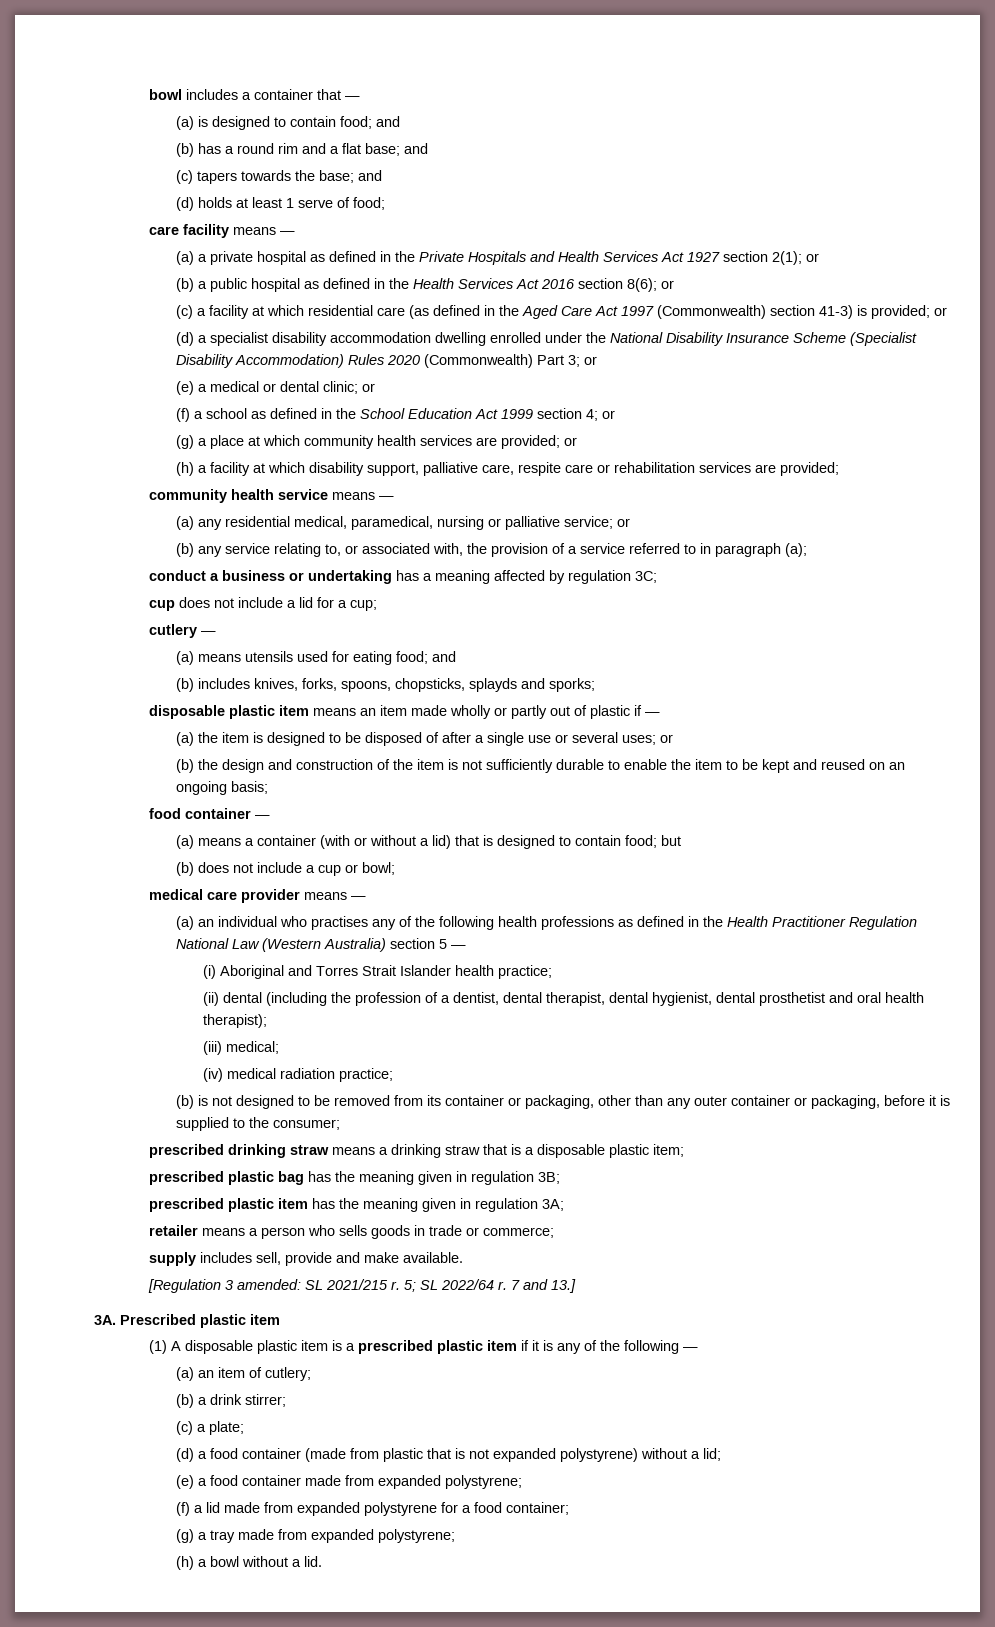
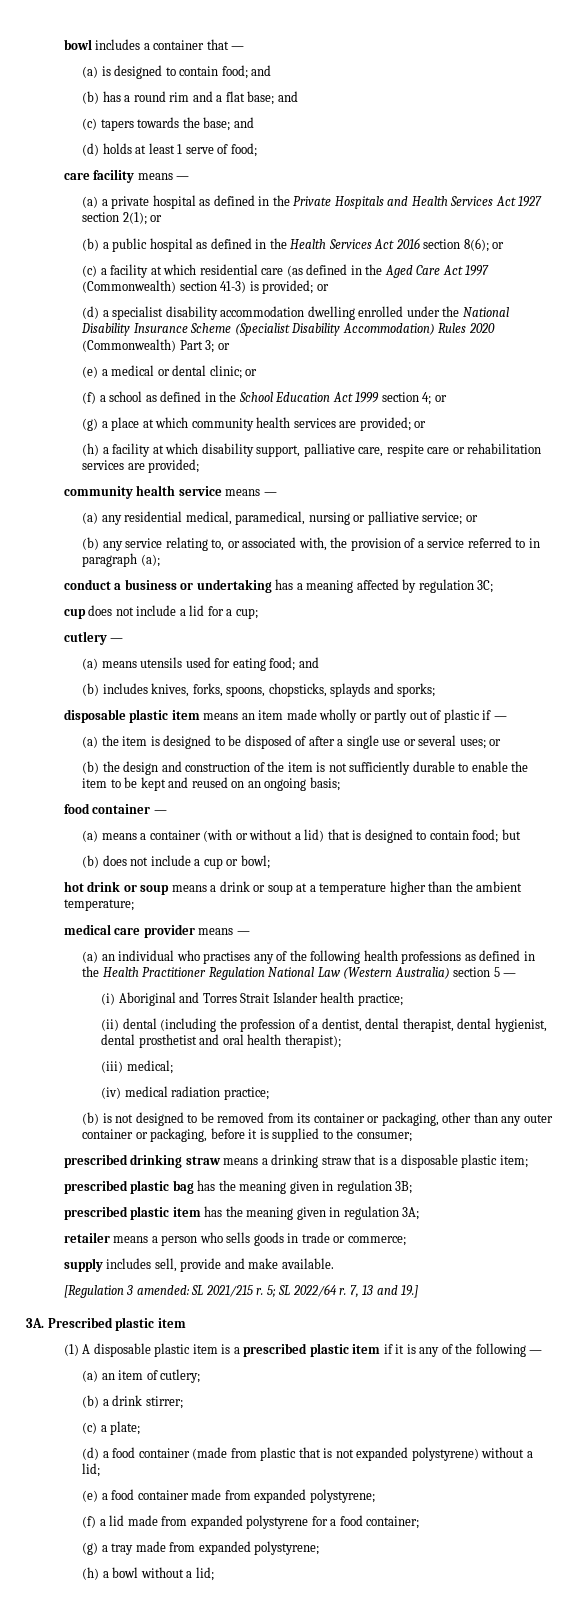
+ hot drink or soup means a drink or soup at a temperature higher than the ambient temperature;
- 7 and 13.]
+ 7, 13 and 19.]
- (h) a bowl without a lid.
+ (h) a bowl without a lid;

